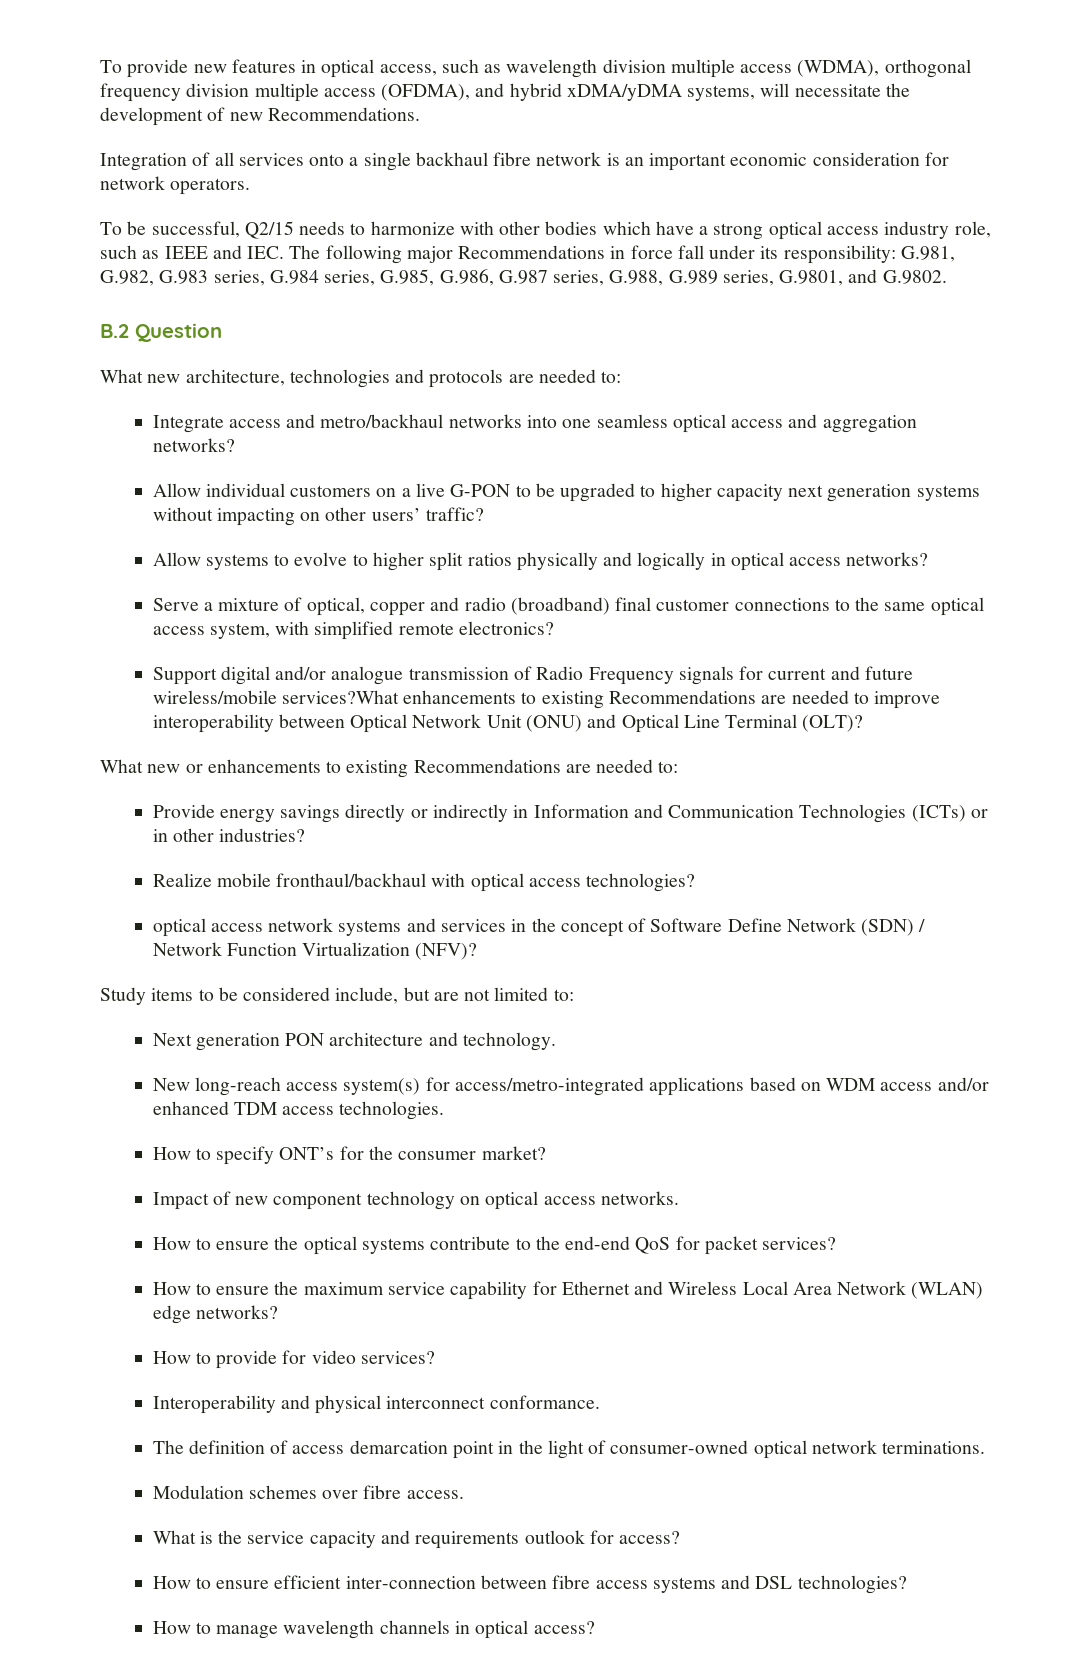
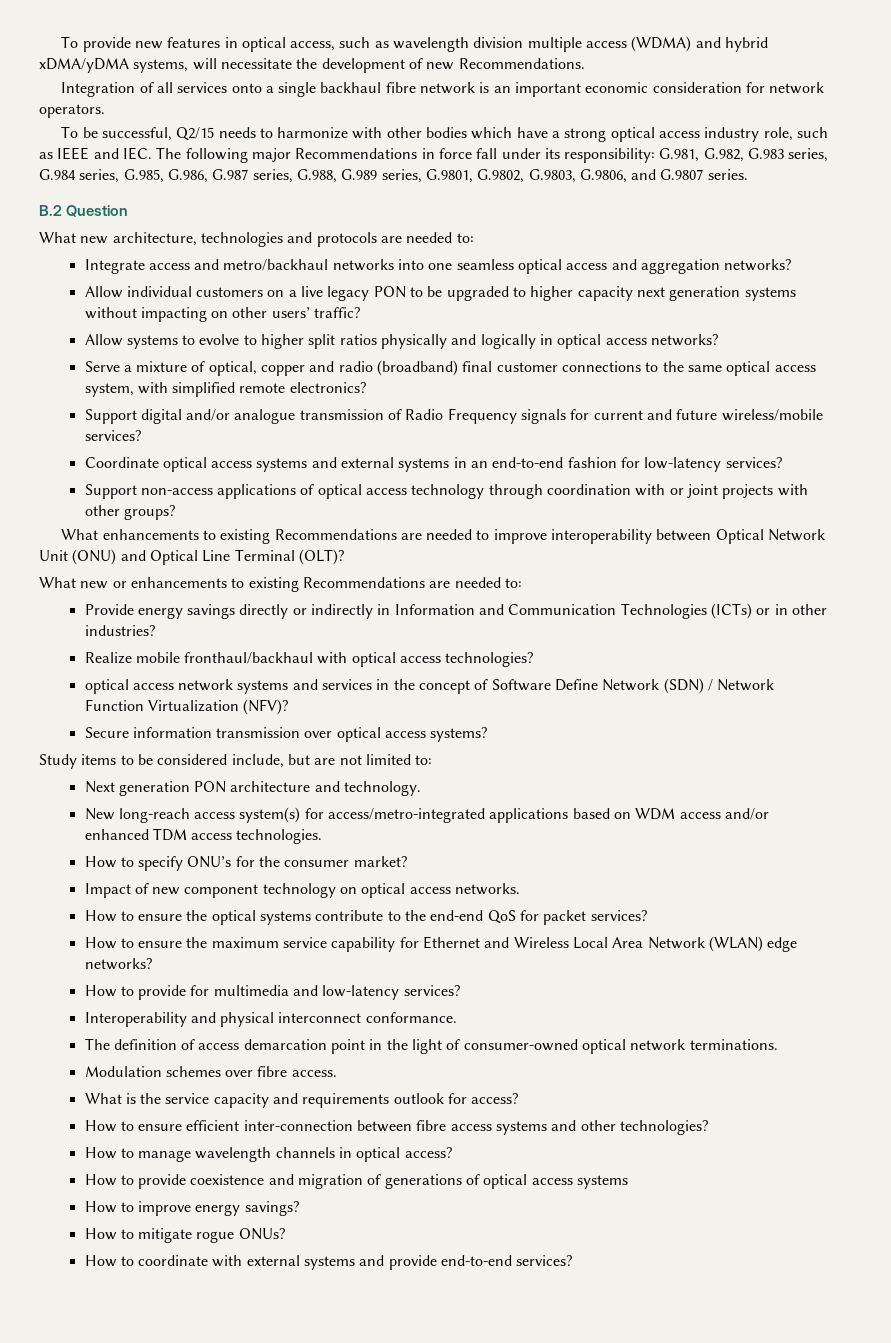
- To provide new features in optical access, such as wavelength division multiple access (WDMA), orthogonal frequency division multiple access (OFDMA), and hybrid xDMA/yDMA systems, will necessitate the development of new Recommendations.
+ To provide new features in optical access, such as wavelength division multiple access (WDMA) and hybrid xDMA/yDMA systems, will necessitate the development of new Recommendations.
- To be successful, Q2/15 needs to harmonize with other bodies which have a strong optical access industry role, such as IEEE and IEC. The following major Recommendations in force fall under its responsibility: G.981, G.982, G.983 series, G.984 series, G.985, G.986, G.987 series, G.988, G.989 series, G.9801, and G.9802.
+ To be successful, Q2/15 needs to harmonize with other bodies which have a strong optical access industry role, such as IEEE and IEC. The following major Recommendations in force fall under its responsibility: G.981, G.982, G.983 series, G.984 series, G.985, G.986, G.987 series, G.988, G.989 series, G.9801, G.9802, G.9803, G.9806, and G.9807 series.
- Allow individual customers on a live G-PON to be upgraded to higher capacity next generation systems without impacting on other users’ traffic?
+ Allow individual customers on a live legacy PON to be upgraded to higher capacity next generation systems without impacting on other users’ traffic?
- Support digital and/or analogue transmission of Radio Frequency signals for current and future wireless/mobile services?What enhancements to existing Recommendations are needed to improve interoperability between Optical Network Unit (ONU) and Optical Line Terminal (OLT)?
+ Support digital and/or analogue transmission of Radio Frequency signals for current and future wireless/mobile services?
+ Coordinate optical access systems and external systems in an end-to-end fashion for low-latency services?
+ Support non-access applications of optical access technology through coordination with or joint projects with other groups?
+ What enhancements to existing Recommendations are needed to improve interoperability between Optical Network Unit (ONU) and Optical Line Terminal (OLT)?
+ Secure information transmission over optical access systems?
- How to specify ONT’s for the consumer market?
+ How to specify ONU’s for the consumer market?
- How to provide for video services?
+ How to provide for multimedia and low-latency services?
- How to ensure efficient inter-connection between fibre access systems and DSL technologies?
+ How to ensure efficient inter-connection between fibre access systems and other technologies?
+ How to provide coexistence and migration of generations of optical access systems
+ How to improve energy savings?
+ How to mitigate rogue ONUs?
+ How to coordinate with external systems and provide end-to-end services?

